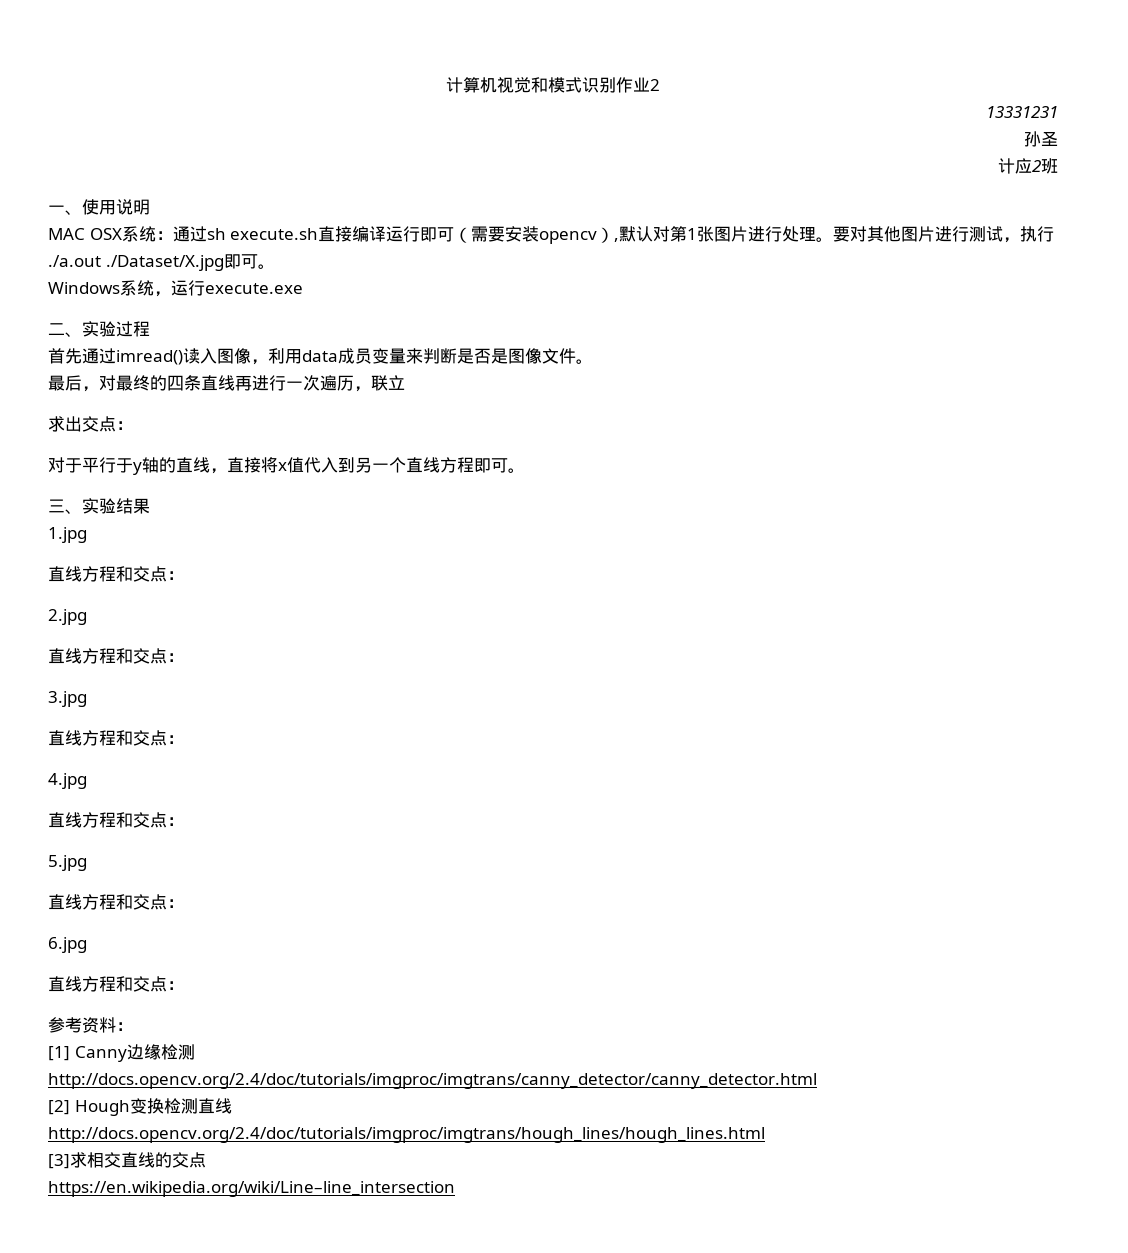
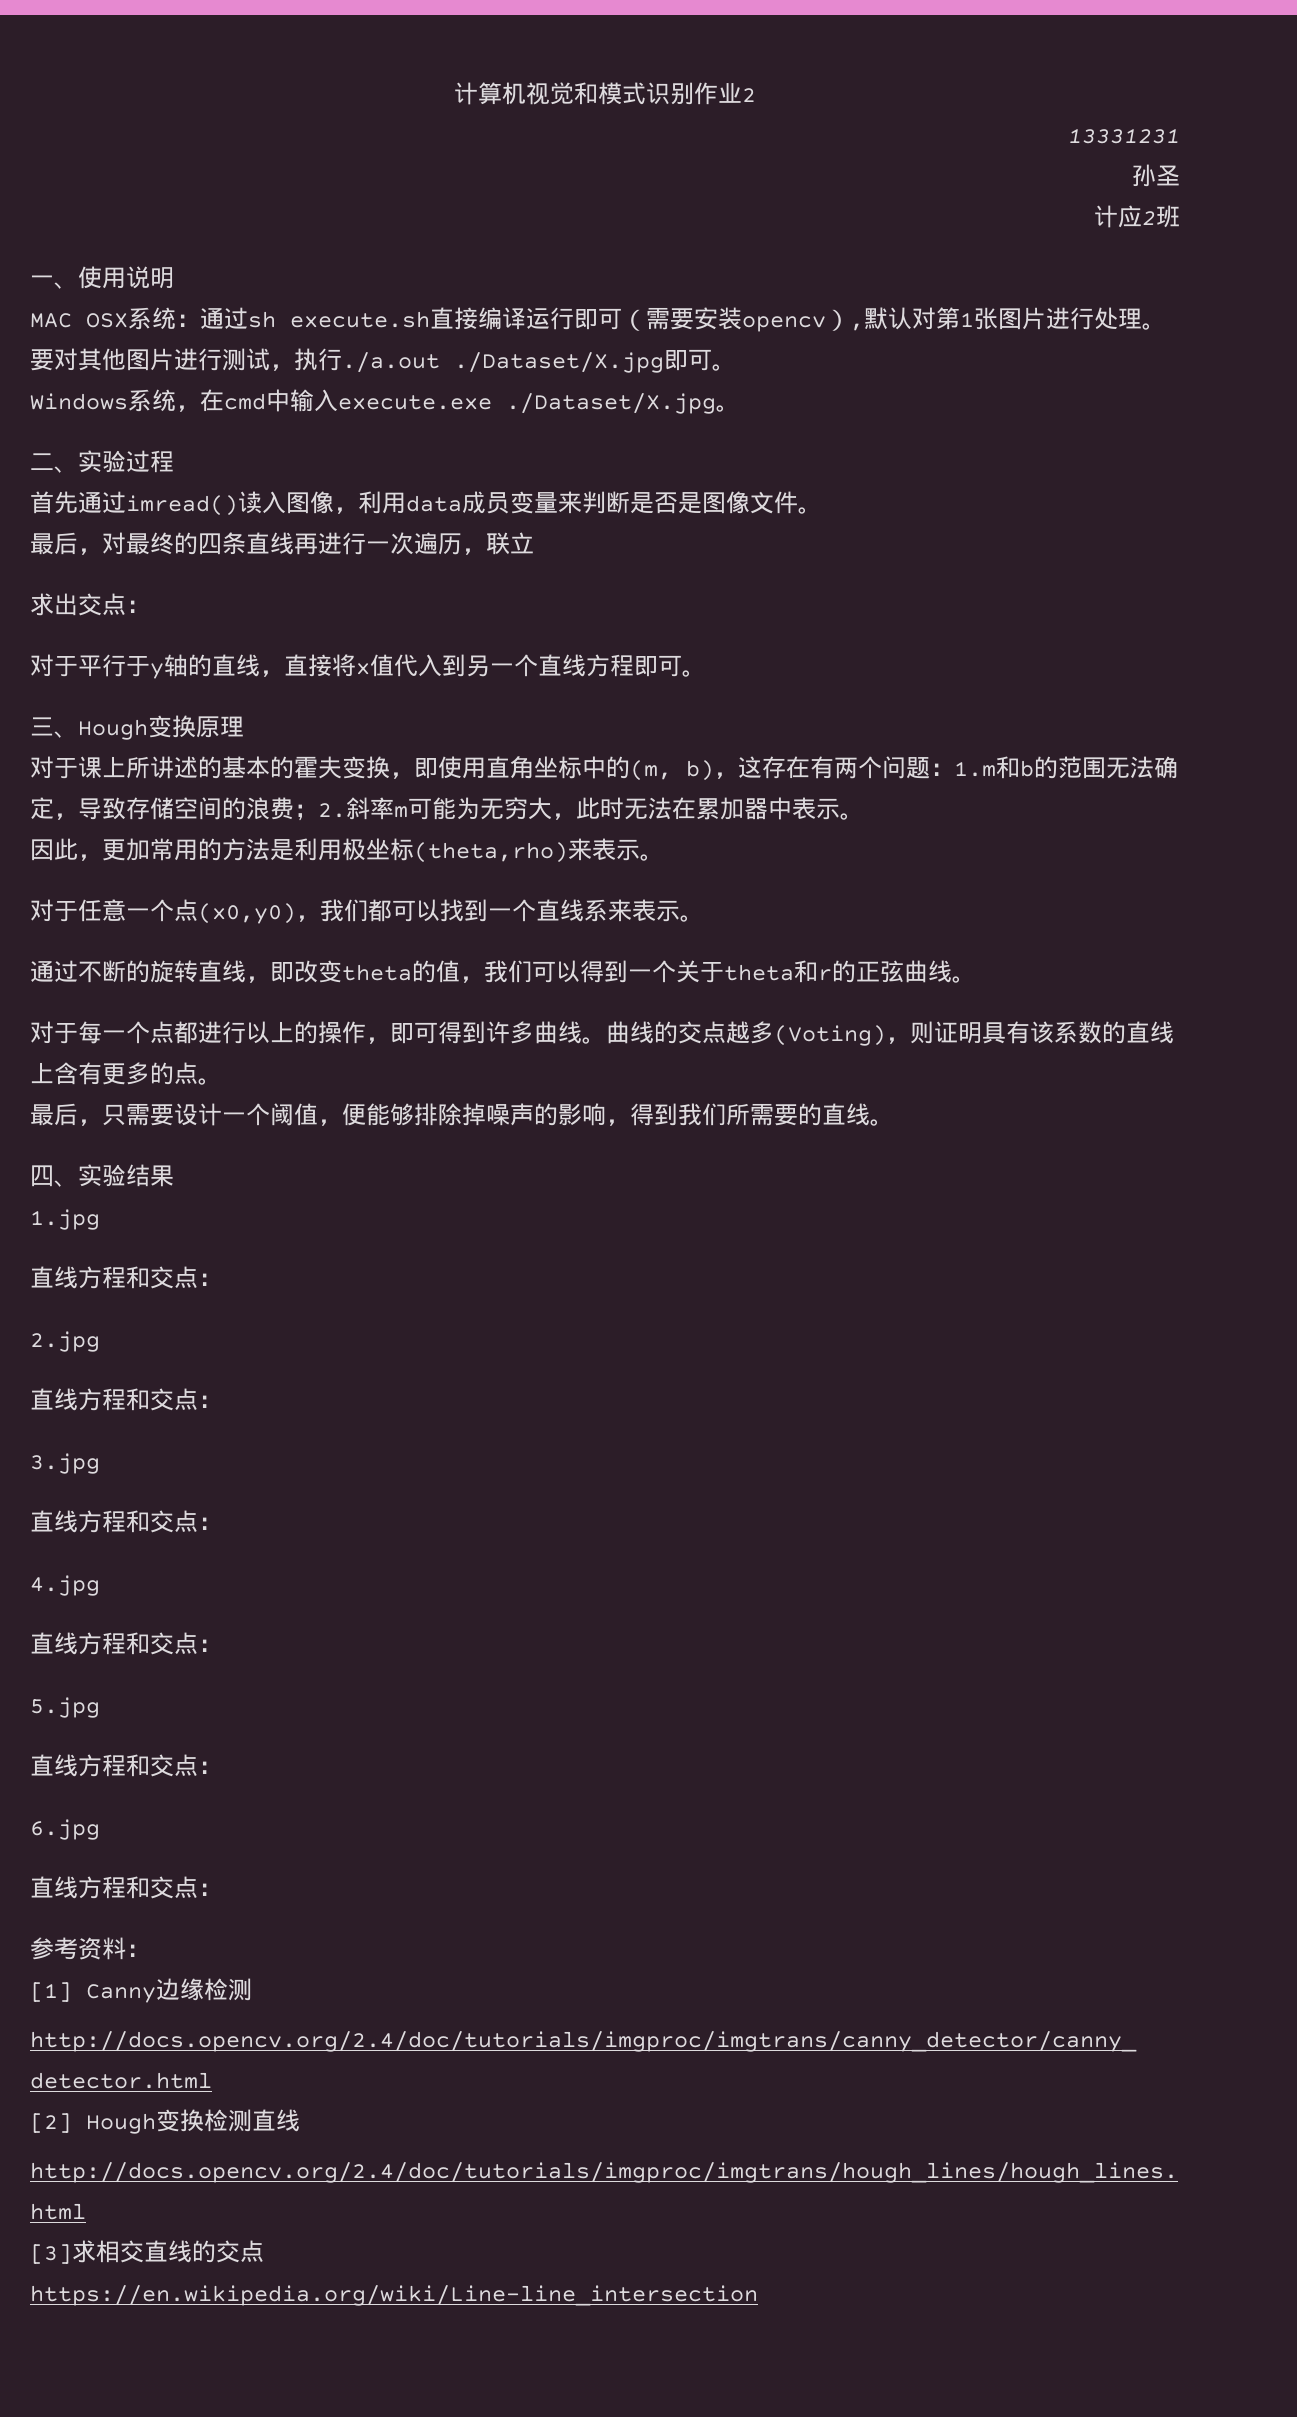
- Windows系统，运行execute.exe
+ Windows系统，在cmd中输入execute.exe ./Dataset/X.jpg。
- 三、实验结果
+ 三、Hough变换原理
+ 对于课上所讲述的基本的霍夫变换，即使用直角坐标中的(m, b)，这存在有两个问题：1.m和b的范围无法确定，导致存储空间的浪费；2.斜率m可能为无穷大，此时无法在累加器中表示。
+ 因此，更加常用的方法是利用极坐标(theta,rho)来表示。
+ 对于任意一个点(x0,y0)，我们都可以找到一个直线系来表示。
+ 通过不断的旋转直线，即改变theta的值，我们可以得到一个关于theta和r的正弦曲线。
+ 对于每一个点都进行以上的操作，即可得到许多曲线。曲线的交点越多(Voting)，则证明具有该系数的直线上含有更多的点。
+ 最后，只需要设计一个阈值，便能够排除掉噪声的影响，得到我们所需要的直线。
+ 四、实验结果

